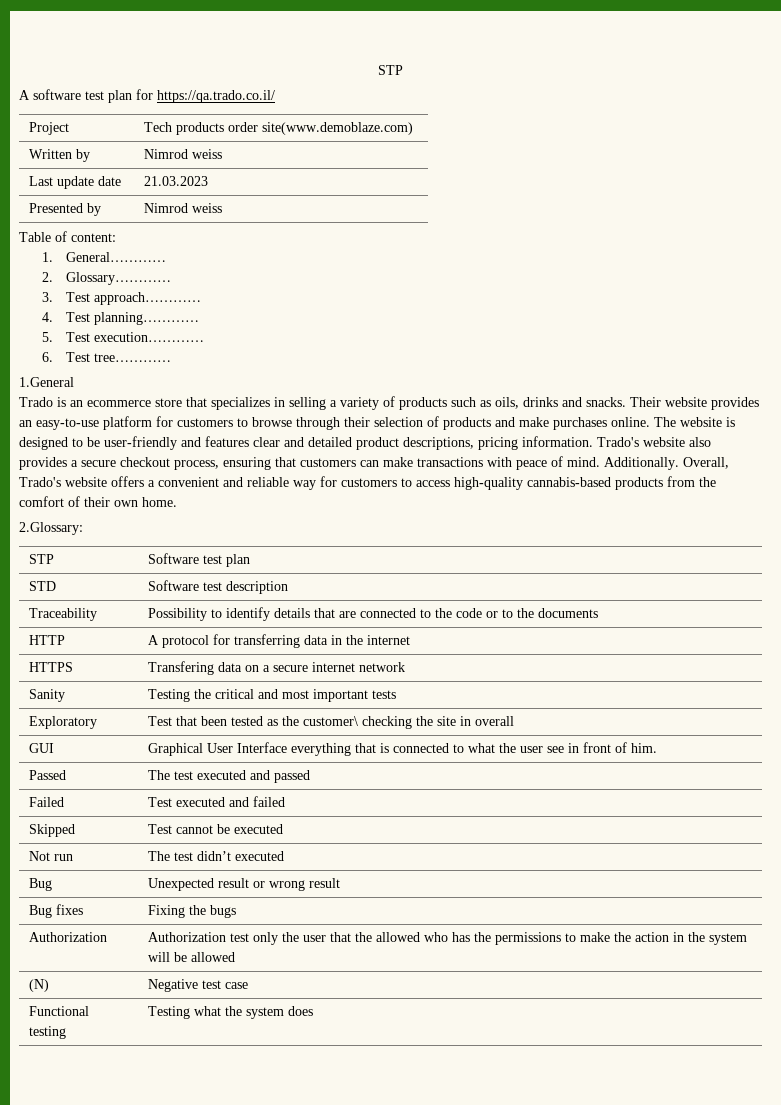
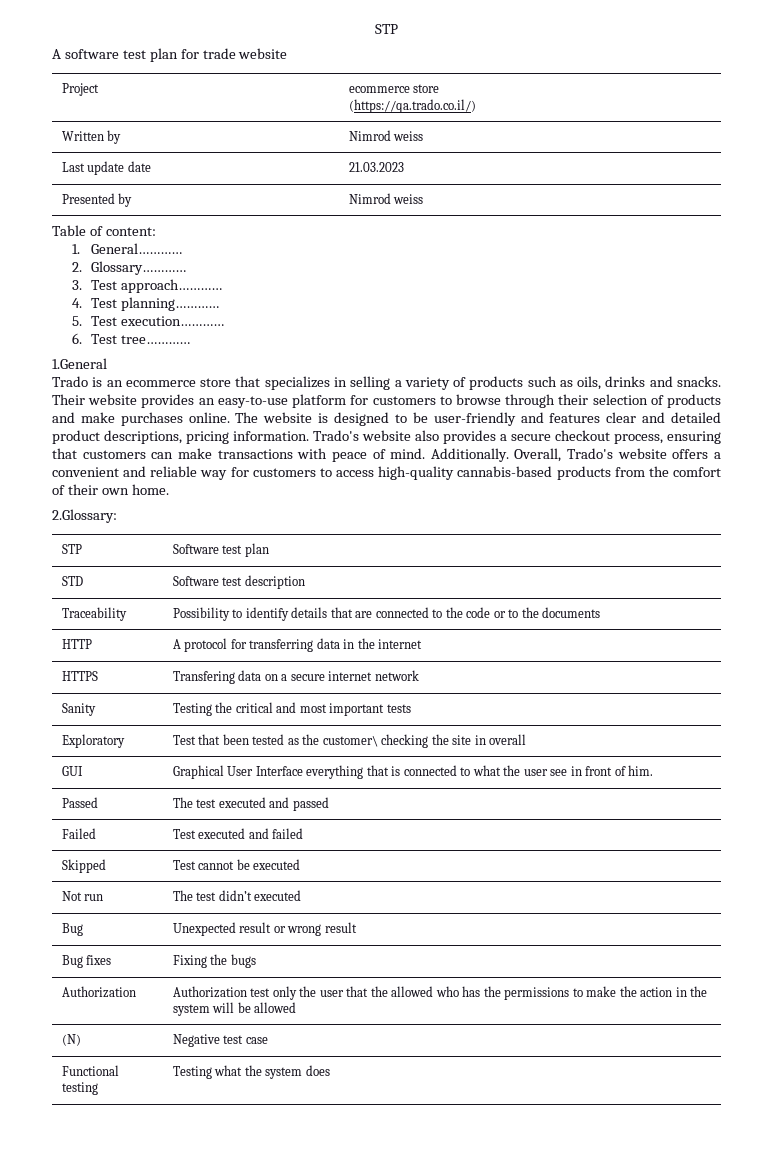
- A software test plan for https://qa.trado.co.il/
+ A software test plan for trade website
- Project | Tech products order site(www.demoblaze.com)
+ Project | ecommerce store
+ (https://qa.trado.co.il/)

